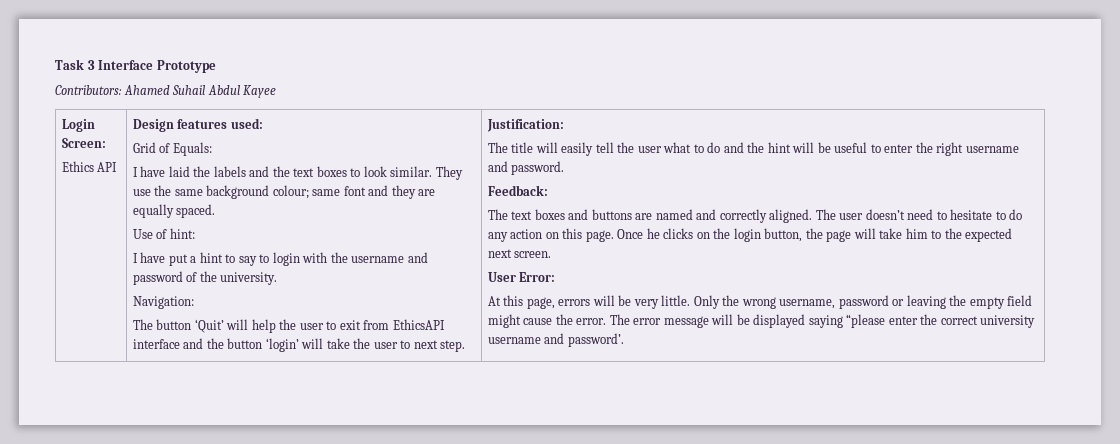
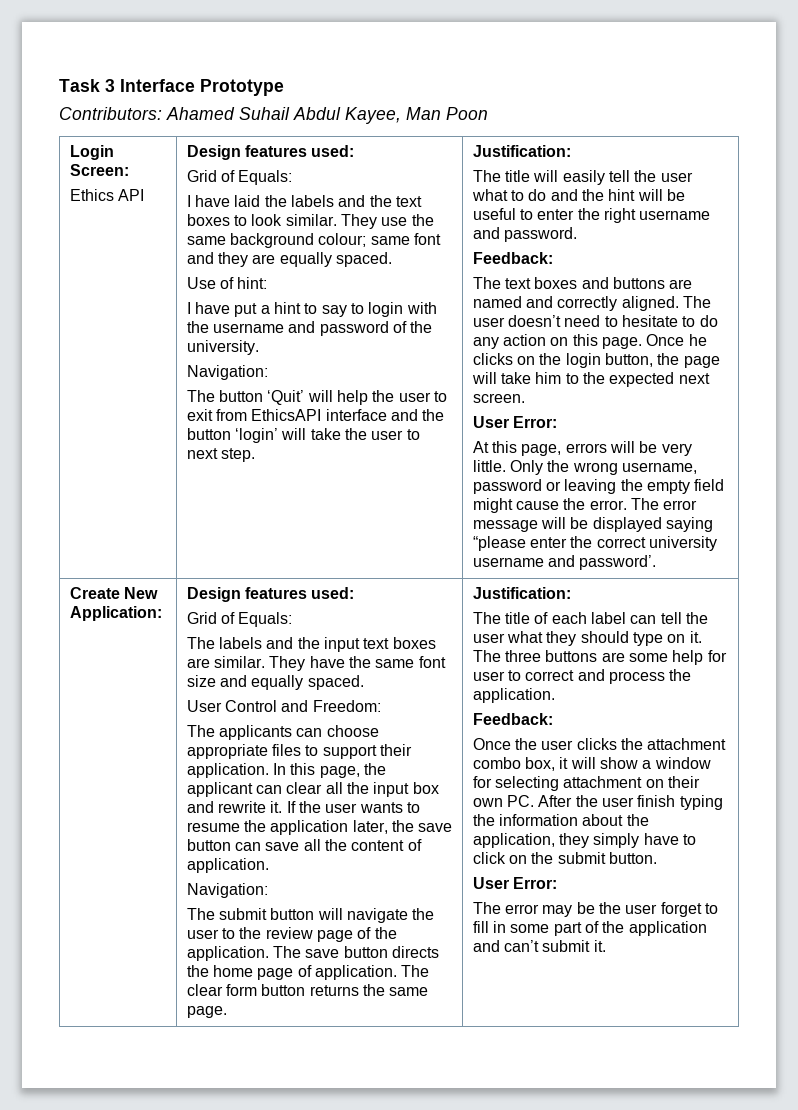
- Contributors: Ahamed Suhail Abdul Kayee
+ Contributors: Ahamed Suhail Abdul Kayee, Man Poon
+ Create New Application: | Design features used:
+ Grid of Equals:
+ The labels and the input text boxes are similar. They have the same font size and equally spaced.
+ User Control and Freedom:
+ The applicants can choose appropriate files to support their application. In this page, the applicant can clear all the input box and rewrite it. If the user wants to resume the application later, the save button can save all the content of application.
+ Navigation:
+ The submit button will navigate the user to the review page of the application. The save button directs the home page of application. The clear form button returns the same page. | Justification:
+ The title of each label can tell the user what they should type on it. The three buttons are some help for user to correct and process the application.
+ Feedback:
+ Once the user clicks the attachment combo box, it will show a window for selecting attachment on their own PC. After the user finish typing the information about the application, they simply have to click on the submit button.
+ User Error:
+ The error may be the user forget to fill in some part of the application and can’t submit it.

